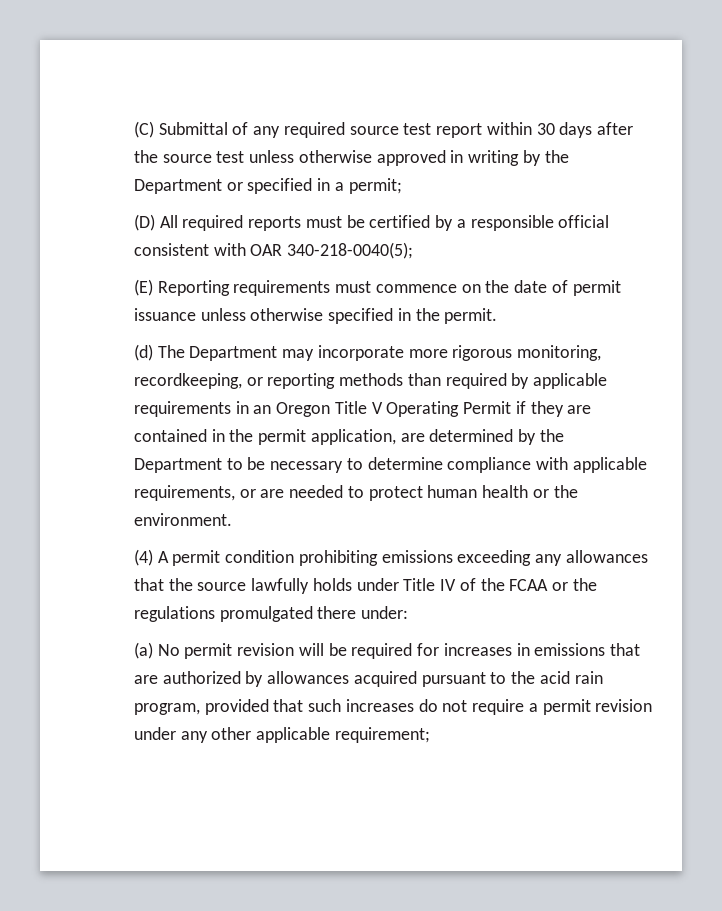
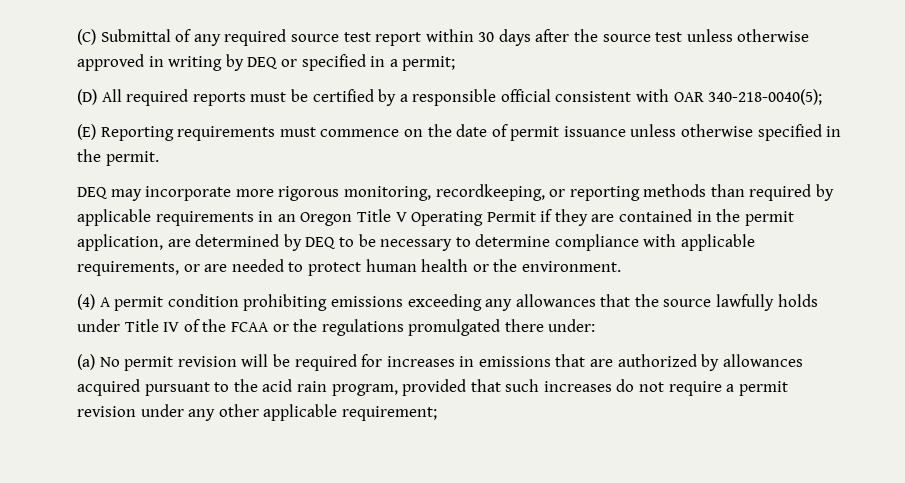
- (C) Submittal of any required source test report within 30 days after the source test unless otherwise approved in writing by the Department or specified in a permit;
+ (C) Submittal of any required source test report within 30 days after the source test unless otherwise approved in writing by DEQ or specified in a permit;
- (d) The Department may incorporate more rigorous monitoring, recordkeeping, or reporting methods than required by applicable requirements in an Oregon Title V Operating Permit if they are contained in the permit application, are determined by the Department to be necessary to determine compliance with applicable requirements, or are needed to protect human health or the environment.
+ DEQ may incorporate more rigorous monitoring, recordkeeping, or reporting methods than required by applicable requirements in an Oregon Title V Operating Permit if they are contained in the permit application, are determined by DEQ to be necessary to determine compliance with applicable requirements, or are needed to protect human health or the environment.

